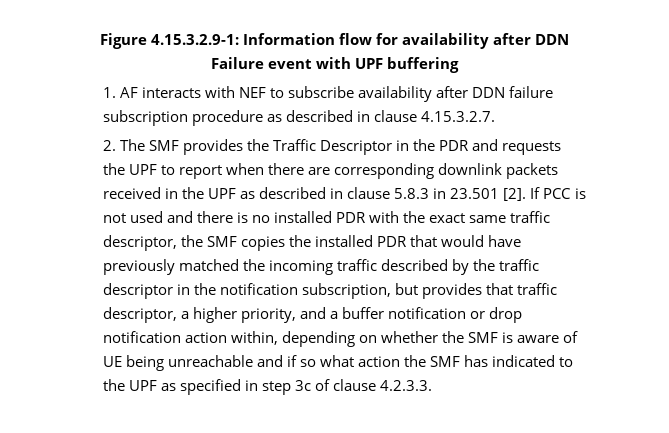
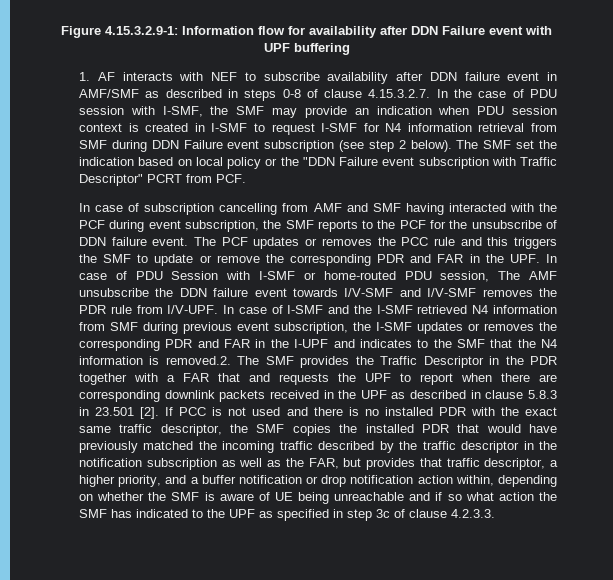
- 1. AF interacts with NEF to subscribe availability after DDN failure subscription procedure as described in clause 4.15.3.2.7.
- 2. The SMF provides the Traffic Descriptor in the PDR and requests the UPF to report when there are corresponding downlink packets received in the UPF as described in clause 5.8.3 in 23.501 [2].
+ 1. AF interacts with NEF to subscribe availability after DDN failure event in AMF/SMF as described in steps 0-8 of clause 4.15.3.2.7. In the case of PDU session with I-SMF, the SMF may provide an indication when PDU session context is created in I-SMF to request I-SMF for N4 information retrieval from SMF during DDN Failure event subscription (see step 2 below). The SMF set the indication based on local policy or the "DDN Failure event subscription with Traffic Descriptor" PCRT from PCF.
+ In case of subscription cancelling from AMF and SMF having interacted with the PCF during event subscription, the SMF reports to the PCF for the unsubscribe of DDN failure event. The PCF updates or removes the PCC rule and this triggers the SMF to update or remove the corresponding PDR and FAR in the UPF. In case of PDU Session with I-SMF or home-routed PDU session, The AMF unsubscribe the DDN failure event towards I/V-SMF and I/V-SMF removes the PDR rule from I/V-UPF. In case of I-SMF and the I-SMF retrieved N4 information from SMF during previous event subscription, the I-SMF updates or removes the corresponding PDR and FAR in the I-UPF and indicates to the SMF that the N4 information is removed.2. The SMF provides the Traffic Descriptor in the PDR together with a FAR that and requests the UPF to report when there are corresponding downlink packets received in the UPF as described in clause 5.8.3 in 23.501 [2].
- If PCC is not used and there is no installed PDR with the exact same traffic descriptor, the SMF copies the installed PDR that would have previously matched the incoming traffic described by the traffic descriptor in the notification subscription, but provides that traffic descriptor, a higher priority, and a buffer notification or drop notification action within, depending on whether the SMF is aware of UE being unreachable and if so what action the SMF has indicated to the UPF as specified in step 3c of clause 4.2.3.3.
+ If PCC is not used and there is no installed PDR with the exact same traffic descriptor, the SMF copies the installed PDR that would have previously matched the incoming traffic described by the traffic descriptor in the notification subscription as well as the FAR, but provides that traffic descriptor, a higher priority, and a buffer notification or drop notification action within, depending on whether the SMF is aware of UE being unreachable and if so what action the SMF has indicated to the UPF as specified in step 3c of clause 4.2.3.3.

